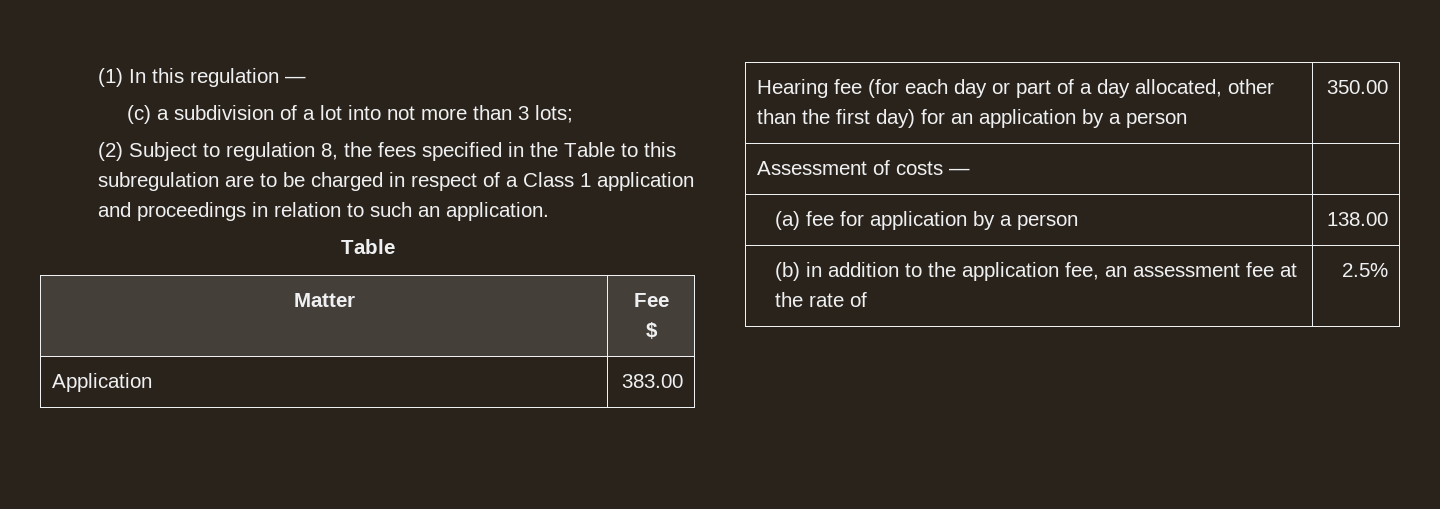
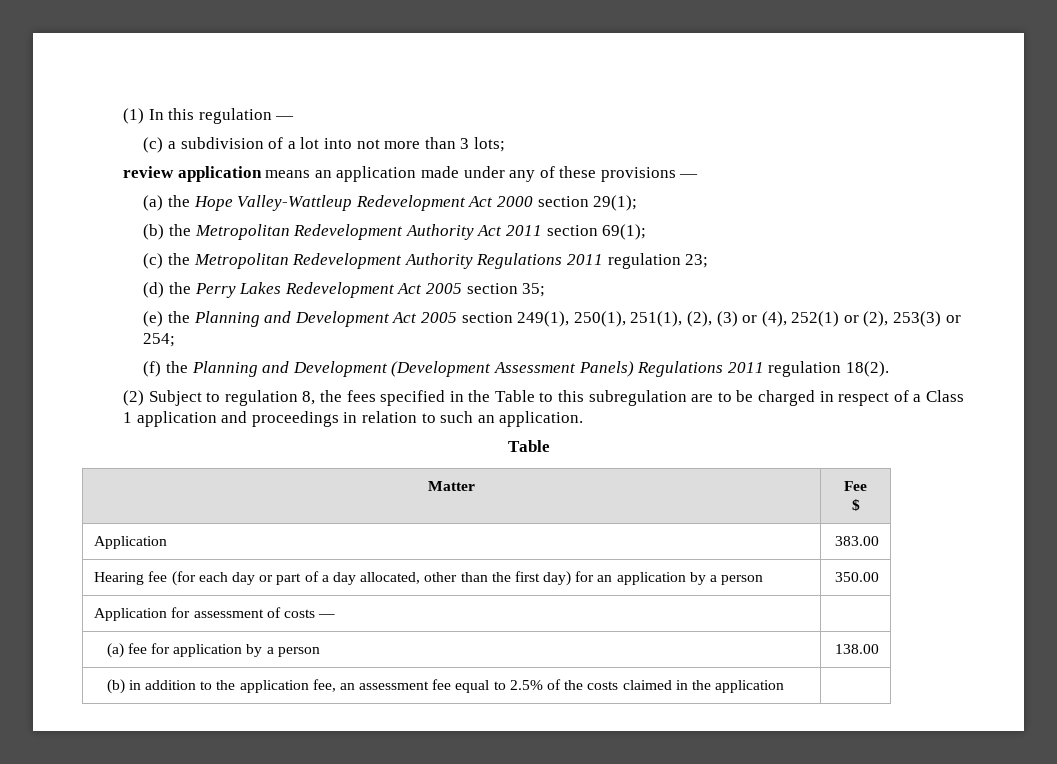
+ review application means an application made under any of these provisions —
+ (a) the Hope Valley-Wattleup Redevelopment Act 2000 section 29(1);
+ (b) the Metropolitan Redevelopment Authority Act 2011 section 69(1);
+ (c) the Metropolitan Redevelopment Authority Regulations 2011 regulation 23;
+ (d) the Perry Lakes Redevelopment Act 2005 section 35;
+ (e) the Planning and Development Act 2005 section 249(1), 250(1), 251(1), (2), (3) or (4), 252(1) or (2), 253(3) or 254;
+ (f) the Planning and Development (Development Assessment Panels) Regulations 2011 regulation 18(2).
- Assessment of costs — |
+ Application for assessment of costs — |
- (b) in addition to the application fee, an assessment fee at the rate of | 2.5%
+ (b) in addition to the application fee, an assessment fee equal to 2.5% of the costs claimed in the application |

